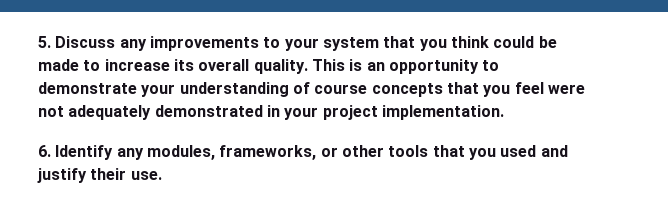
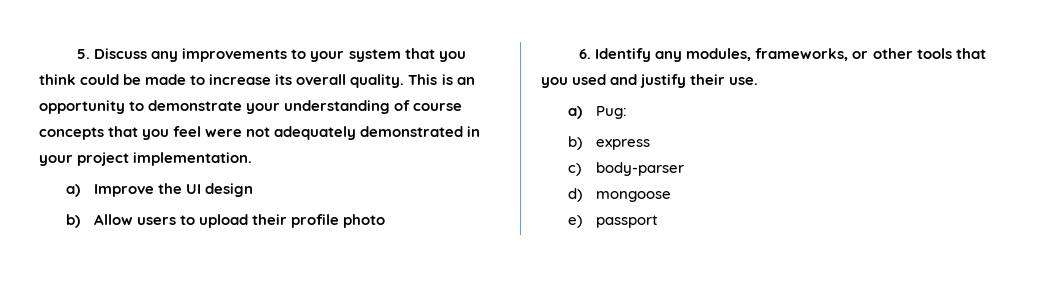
+ a) Improve the UI design
+ b) Allow users to upload their profile photo
+ a) Pug:
+ b) express
+ c) body-parser
+ d) mongoose
+ e) passport

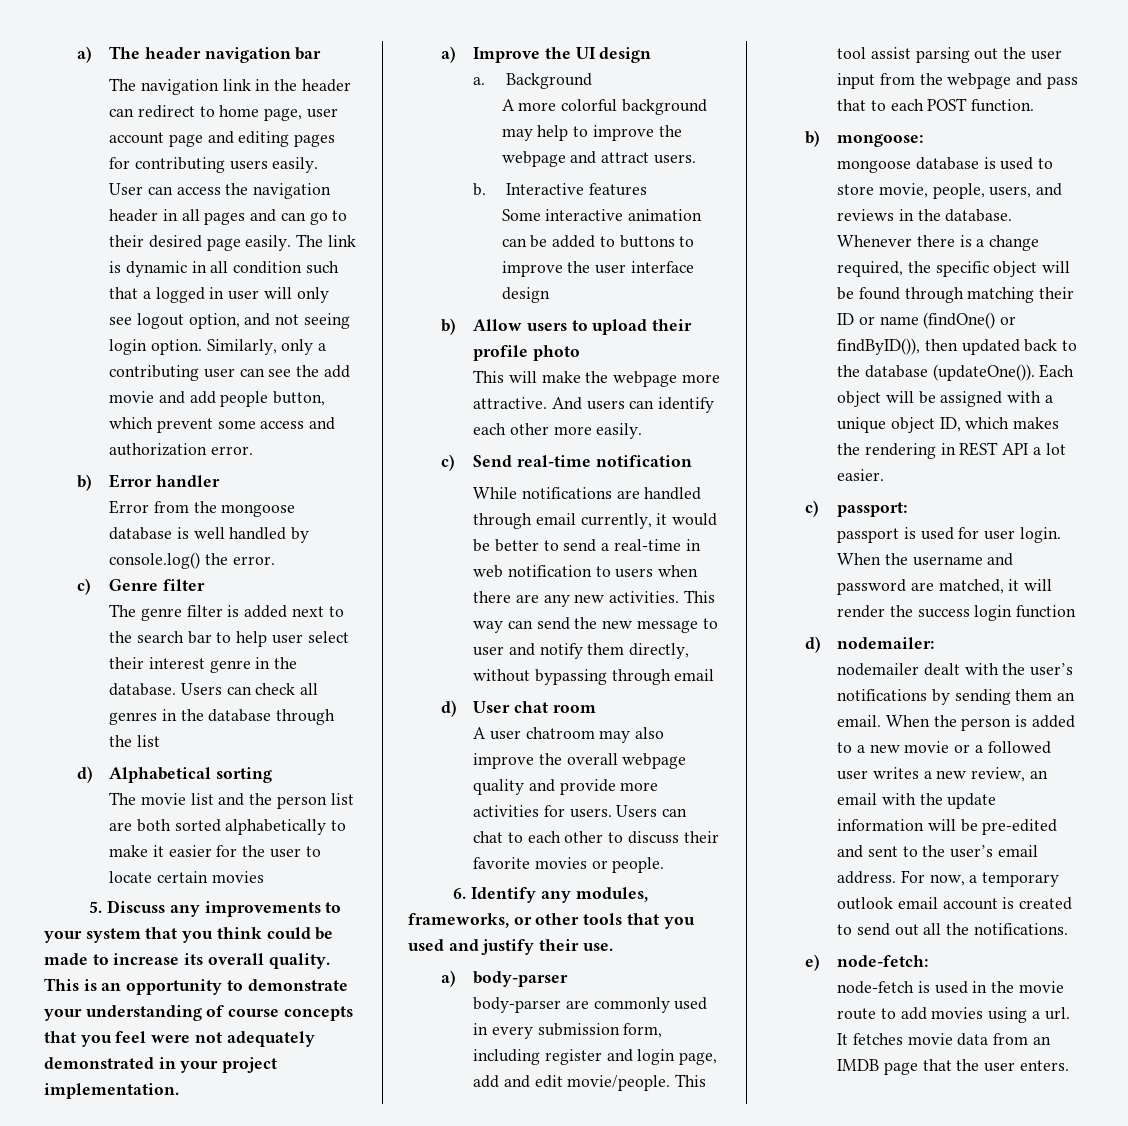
+ a) The header navigation bar
+ The navigation link in the header can redirect to home page, user account page and editing pages for contributing users easily. User can access the navigation header in all pages and can go to their desired page easily. The link is dynamic in all condition such that a logged in user will only see logout option, and not seeing login option. Similarly, only a contributing user can see the add movie and add people button, which prevent some access and authorization error.
+ b) Error handler
+ Error from the mongoose database is well handled by console.log() the error.
+ c) Genre filter
+ The genre filter is added next to the search bar to help user select their interest genre in the database. Users can check all genres in the database through the list
+ d) Alphabetical sorting
+ The movie list and the person list are both sorted alphabetically to make it easier for the user to locate certain movies
+ a. Background
+ A more colorful background may help to improve the webpage and attract users.
+ b. Interactive features
+ Some interactive animation can be added to buttons to improve the user interface design
+ This will make the webpage more attractive. And users can identify each other more easily.
+ c) Send real-time notification
+ While notifications are handled through email currently, it would be better to send a real-time in web notification to users when there are any new activities. This way can send the new message to user and notify them directly, without bypassing through email
+ d) User chat room
+ A user chatroom may also improve the overall webpage quality and provide more activities for users. Users can chat to each other to discuss their favorite movies or people.
- a) Pug:
- b) express
- c) body-parser
- d) mongoose
- e) passport
+ a) body-parser
+ body-parser are commonly used in every submission form, including register and login page, add and edit movie/people. This tool assist parsing out the user input from the webpage and pass that to each POST function.
+ b) mongoose:
+ mongoose database is used to store movie, people, users, and reviews in the database. Whenever there is a change required, the specific object will be found through matching their ID or name (findOne() or findByID()), then updated back to the database (updateOne()). Each object will be assigned with a unique object ID, which makes the rendering in REST API a lot easier.
+ c) passport:
+ passport is used for user login. When the username and password are matched, it will render the success login function
+ d) nodemailer:
+ nodemailer dealt with the user’s notifications by sending them an email. When the person is added to a new movie or a followed user writes a new review, an email with the update information will be pre-edited and sent to the user’s email address. For now, a temporary outlook email account is created to send out all the notifications.
+ e) node-fetch:
+ node-fetch is used in the movie route to add movies using a url. It fetches movie data from an IMDB page that the user enters.

